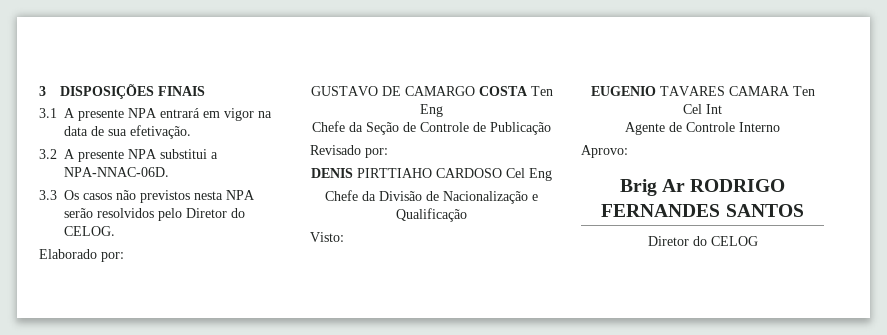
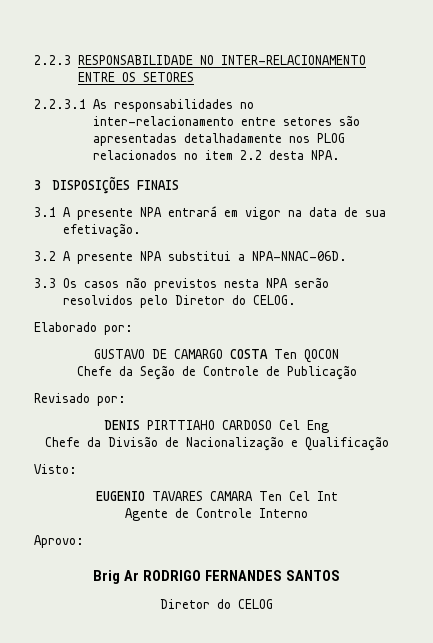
+ 2.2.3 RESPONSABILIDADE NO INTER-RELACIONAMENTO ENTRE OS SETORES
+ 2.2.3.1 As responsabilidades no inter-relacionamento entre setores são apresentadas detalhadamente nos PLOG relacionados no item 2.2 desta NPA.
- GUSTAVO DE CAMARGO COSTA Ten Eng
+ GUSTAVO DE CAMARGO COSTA Ten QOCON

